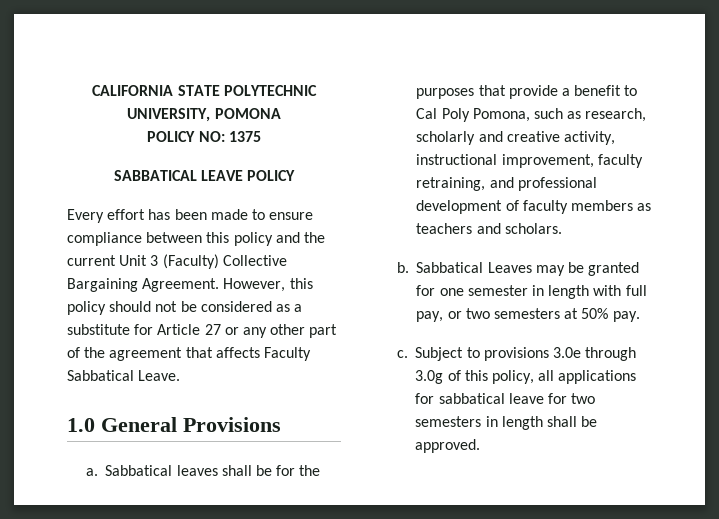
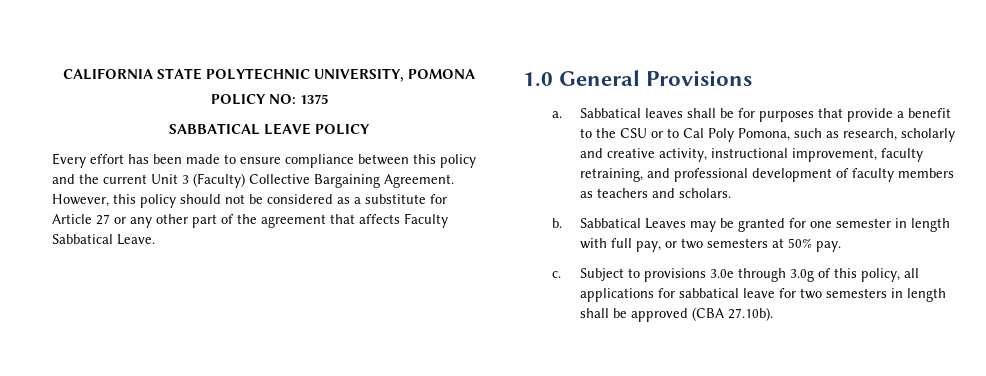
- Sabbatical leaves shall be for the purposes that provide a benefit to Cal Poly Pomona, such as research, scholarly and creative activity, instructional improvement, faculty retraining, and professional development of faculty members as teachers and scholars.
+ Sabbatical leaves shall be for purposes that provide a benefit to the CSU or to Cal Poly Pomona, such as research, scholarly and creative activity, instructional improvement, faculty retraining, and professional development of faculty members as teachers and scholars.
- Subject to provisions 3.0e through 3.0g of this policy, all applications for sabbatical leave for two semesters in length shall be approved.
+ Subject to provisions 3.0e through 3.0g of this policy, all applications for sabbatical leave for two semesters in length shall be approved (CBA 27.10b).

